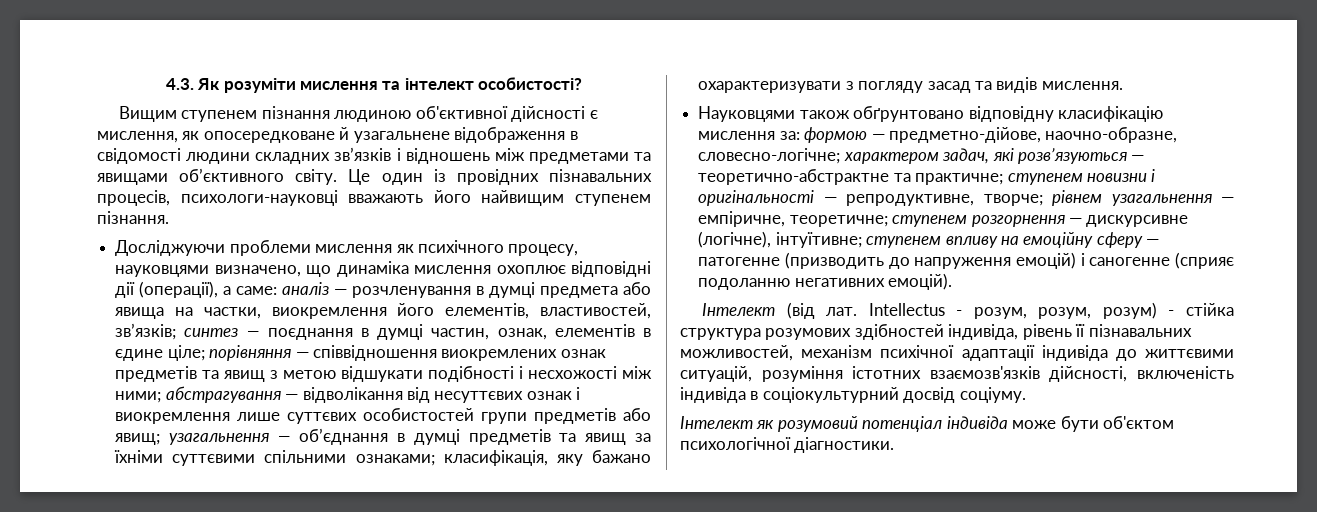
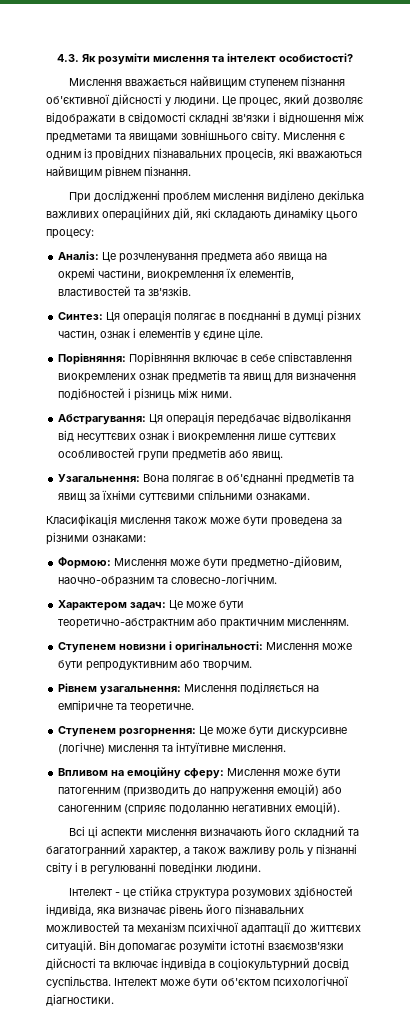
- Вищим ступенем пізнання людиною об'єктивної дійсності є мислення, як опосередковане й узагальнене відображення в свідомості людини складних зв’язків і відношень між предметами та явищами об’єктивного світу. Це один із провідних пізнавальних процесів, психологи-науковці вважають його найвищим ступенем пізнання.
- Досліджуючи проблеми мислення як психічного процесу, науковцями визначено, що динаміка мислення охоплює відповідні дії (операції), а саме: аналіз — розчленування в думці предмета або явища на частки, виокремлення його елементів, властивостей, зв’язків; синтез — поєднання в думці частин, ознак, елементів в єдине ціле; порівняння — співвідношення виокремлених ознак предметів та явищ з метою відшукати подібності і несхожості між ними; абстрагування — відволікання від несуттєвих ознак і виокремлення лише суттєвих особистостей групи предметів або явищ; узагальнення — об’єднання в думці предметів та явищ за їхніми суттєвими спільними ознаками; класифікація, яку бажано охарактеризувати з погляду засад та видів мислення.
- Науковцями також обґрунтовано відповідну класифікацію мислення за: формою — предметно-дійове, наочно-образне, словесно-логічне; характером задач, які розв’язуються — теоретично-абстрактне та практичне; ступенем новизни і оригінальності — репродуктивне, творче; рівнем узагальнення — емпіричне, теоретичне; ступенем розгорнення — дискурсивне (логічне), інтуїтивне; ступенем впливу на емоційну сферу — патогенне (призводить до напруження емоцій) і саногенне (сприяє подоланню негативних емоцій).
+ Мислення вважається найвищим ступенем пізнання об'єктивної дійсності у людини. Це процес, який дозволяє відображати в свідомості складні зв'язки і відношення між предметами та явищами зовнішнього світу. Мислення є одним із провідних пізнавальних процесів, які вважаються найвищим рівнем пізнання.
+ При дослідженні проблем мислення виділено декілька важливих операційних дій, які складають динаміку цього процесу:
+ Аналіз: Це розчленування предмета або явища на окремі частини, виокремлення їх елементів, властивостей та зв'язків.
+ Синтез: Ця операція полягає в поєднанні в думці різних частин, ознак і елементів у єдине ціле.
+ Порівняння: Порівняння включає в себе співставлення виокремлених ознак предметів та явищ для визначення подібностей і різниць між ними.
+ Абстрагування: Ця операція передбачає відволікання від несуттєвих ознак і виокремлення лише суттєвих особливостей групи предметів або явищ.
+ Узагальнення: Вона полягає в об'єднанні предметів та явищ за їхніми суттєвими спільними ознаками.
+ Класифікація мислення також може бути проведена за різними ознаками:
+ Формою: Мислення може бути предметно-дійовим, наочно-образним та словесно-логічним.
+ Характером задач: Це може бути теоретично-абстрактним або практичним мисленням.
+ Ступенем новизни і оригінальності: Мислення може бути репродуктивним або творчим.
+ Рівнем узагальнення: Мислення поділяється на емпіричне та теоретичне.
+ Ступенем розгорнення: Це може бути дискурсивне (логічне) мислення та інтуїтивне мислення.
+ Впливом на емоційну сферу: Мислення може бути патогенним (призводить до напруження емоцій) або саногенним (сприяє подоланню негативних емоцій).
- Інтелект (від лат. Intellectus - розум, розум, розум) - стійка структура розумових здібностей індивіда, рівень її пізнавальних можливостей, механізм психічної адаптації індивіда до життєвими ситуацій, розуміння істотних взаємозв'язків дійсності, включеність індивіда в соціокультурний досвід соціуму.
- Інтелект як розумовий потенціал індивіда може бути об'єктом психологічної діагностики.
+ Всі ці аспекти мислення визначають його складний та багатогранний характер, а також важливу роль у пізнанні світу і в регулюванні поведінки людини.
+ Інтелект - це стійка структура розумових здібностей індивіда, яка визначає рівень його пізнавальних можливостей та механізм психічної адаптації до життєвих ситуацій. Він допомагає розуміти істотні взаємозв'язки дійсності та включає індивіда в соціокультурний досвід суспільства. Інтелект може бути об'єктом психологічної діагностики.

